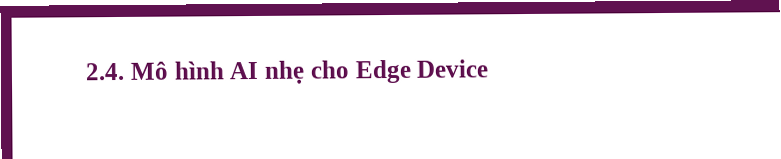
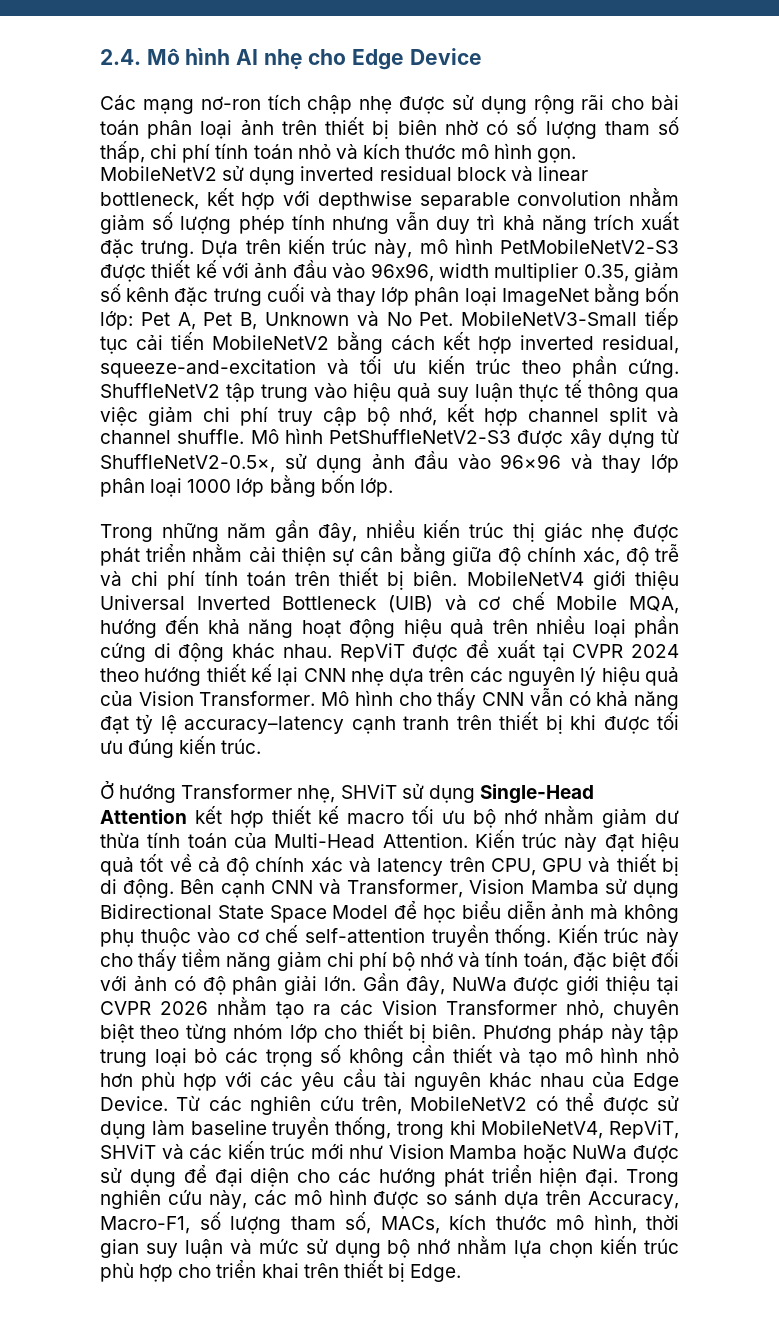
+ Các mạng nơ-ron tích chập nhẹ được sử dụng rộng rãi cho bài toán phân loại ảnh trên thiết bị biên nhờ có số lượng tham số thấp, chi phí tính toán nhỏ và kích thước mô hình gọn. MobileNetV2 sử dụng inverted residual block và linear bottleneck, kết hợp với depthwise separable convolution nhằm giảm số lượng phép tính nhưng vẫn duy trì khả năng trích xuất đặc trưng. Dựa trên kiến trúc này, mô hình PetMobileNetV2-S3 được thiết kế với ảnh đầu vào 96x96, width multiplier 0.35, giảm số kênh đặc trưng cuối và thay lớp phân loại ImageNet bằng bốn lớp: Pet A, Pet B, Unknown và No Pet. MobileNetV3-Small tiếp tục cải tiến MobileNetV2 bằng cách kết hợp inverted residual, squeeze-and-excitation và tối ưu kiến trúc theo phần cứng. ShuffleNetV2 tập trung vào hiệu quả suy luận thực tế thông qua việc giảm chi phí truy cập bộ nhớ, kết hợp channel split và channel shuffle. Mô hình PetShuffleNetV2-S3 được xây dựng từ ShuffleNetV2-0.5×, sử dụng ảnh đầu vào 96×96 và thay lớp phân loại 1000 lớp bằng bốn lớp.
+ Trong những năm gần đây, nhiều kiến trúc thị giác nhẹ được phát triển nhằm cải thiện sự cân bằng giữa độ chính xác, độ trễ và chi phí tính toán trên thiết bị biên. MobileNetV4 giới thiệu Universal Inverted Bottleneck (UIB) và cơ chế Mobile MQA, hướng đến khả năng hoạt động hiệu quả trên nhiều loại phần cứng di động khác nhau. RepViT được đề xuất tại CVPR 2024 theo hướng thiết kế lại CNN nhẹ dựa trên các nguyên lý hiệu quả của Vision Transformer. Mô hình cho thấy CNN vẫn có khả năng đạt tỷ lệ accuracy–latency cạnh tranh trên thiết bị khi được tối ưu đúng kiến trúc.
+ Ở hướng Transformer nhẹ, SHViT sử dụng Single-Head Attention kết hợp thiết kế macro tối ưu bộ nhớ nhằm giảm dư thừa tính toán của Multi-Head Attention. Kiến trúc này đạt hiệu quả tốt về cả độ chính xác và latency trên CPU, GPU và thiết bị di động. Bên cạnh CNN và Transformer, Vision Mamba sử dụng Bidirectional State Space Model để học biểu diễn ảnh mà không phụ thuộc vào cơ chế self-attention truyền thống. Kiến trúc này cho thấy tiềm năng giảm chi phí bộ nhớ và tính toán, đặc biệt đối với ảnh có độ phân giải lớn. Gần đây, NuWa được giới thiệu tại CVPR 2026 nhằm tạo ra các Vision Transformer nhỏ, chuyên biệt theo từng nhóm lớp cho thiết bị biên. Phương pháp này tập trung loại bỏ các trọng số không cần thiết và tạo mô hình nhỏ hơn phù hợp với các yêu cầu tài nguyên khác nhau của Edge Device. Từ các nghiên cứu trên, MobileNetV2 có thể được sử dụng làm baseline truyền thống, trong khi MobileNetV4, RepViT, SHViT và các kiến trúc mới như Vision Mamba hoặc NuWa được sử dụng để đại diện cho các hướng phát triển hiện đại. Trong nghiên cứu này, các mô hình được so sánh dựa trên Accuracy, Macro-F1, số lượng tham số, MACs, kích thước mô hình, thời gian suy luận và mức sử dụng bộ nhớ nhằm lựa chọn kiến trúc phù hợp cho triển khai trên thiết bị Edge.

